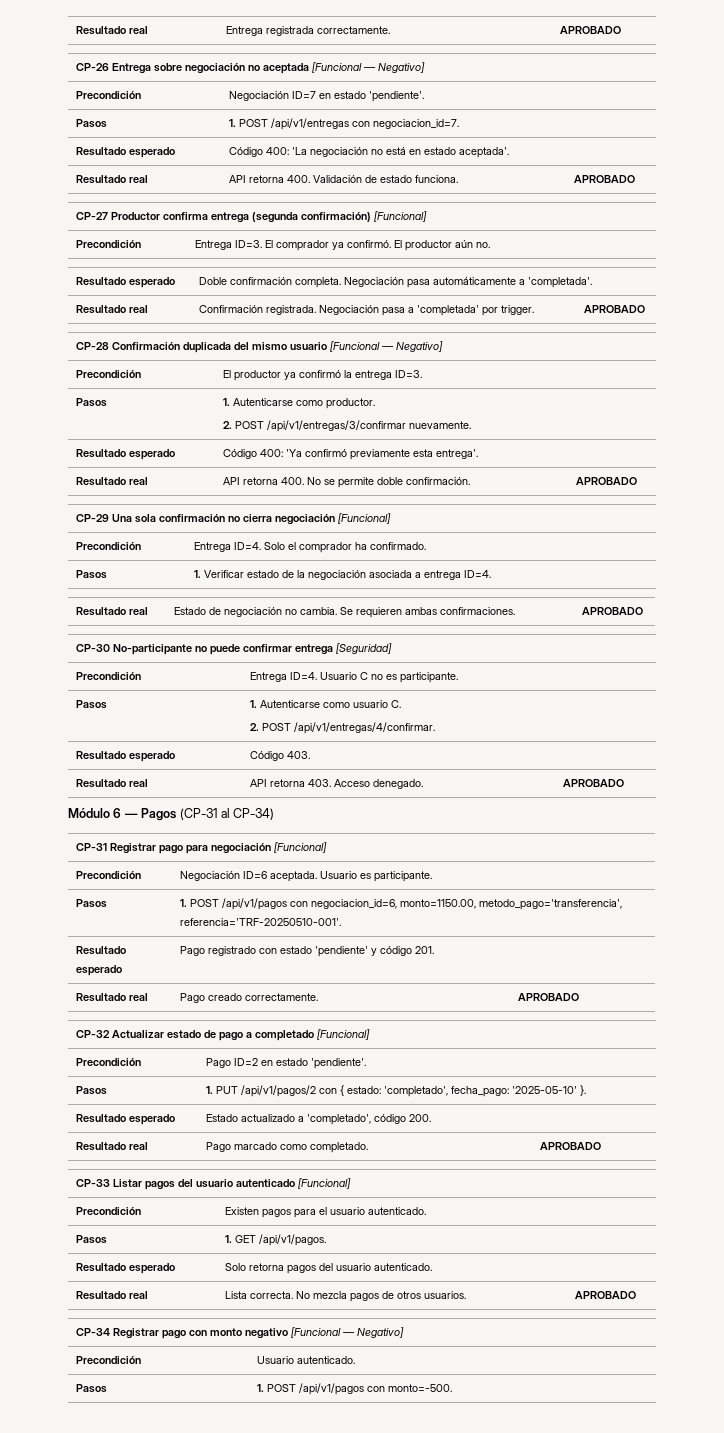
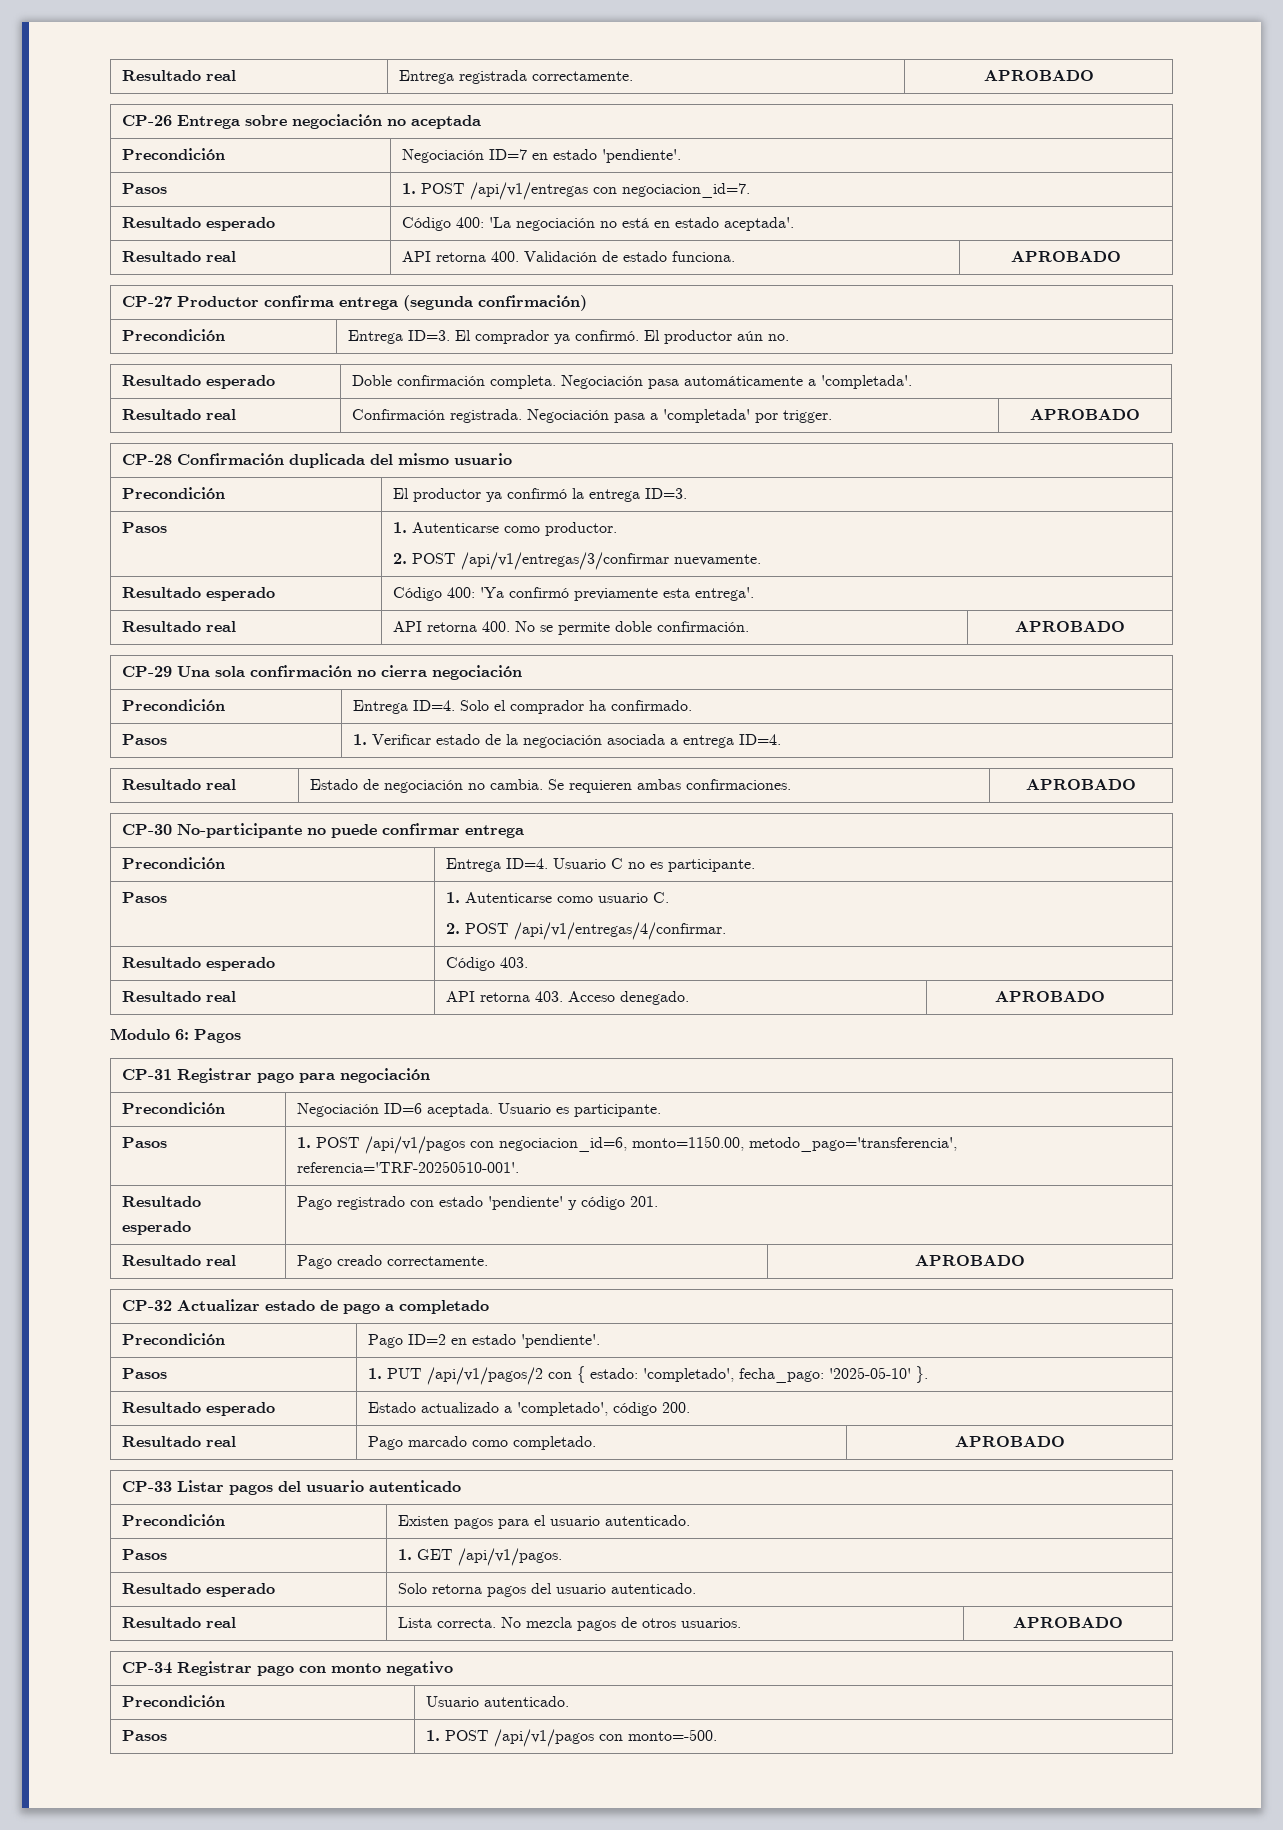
- CP-26 Entrega sobre negociación no aceptada [Funcional — Negativo]
+ CP-26 Entrega sobre negociación no aceptada
- CP-27 Productor confirma entrega (segunda confirmación) [Funcional]
+ CP-27 Productor confirma entrega (segunda confirmación)
- CP-28 Confirmación duplicada del mismo usuario [Funcional — Negativo]
+ CP-28 Confirmación duplicada del mismo usuario
- CP-29 Una sola confirmación no cierra negociación [Funcional]
+ CP-29 Una sola confirmación no cierra negociación
- CP-30 No-participante no puede confirmar entrega [Seguridad]
+ CP-30 No-participante no puede confirmar entrega
- Módulo 6 — Pagos (CP-31 al CP-34)
+ Modulo 6: Pagos
- CP-31 Registrar pago para negociación [Funcional]
+ CP-31 Registrar pago para negociación
- CP-32 Actualizar estado de pago a completado [Funcional]
+ CP-32 Actualizar estado de pago a completado
- CP-33 Listar pagos del usuario autenticado [Funcional]
+ CP-33 Listar pagos del usuario autenticado
- CP-34 Registrar pago con monto negativo [Funcional — Negativo]
+ CP-34 Registrar pago con monto negativo

